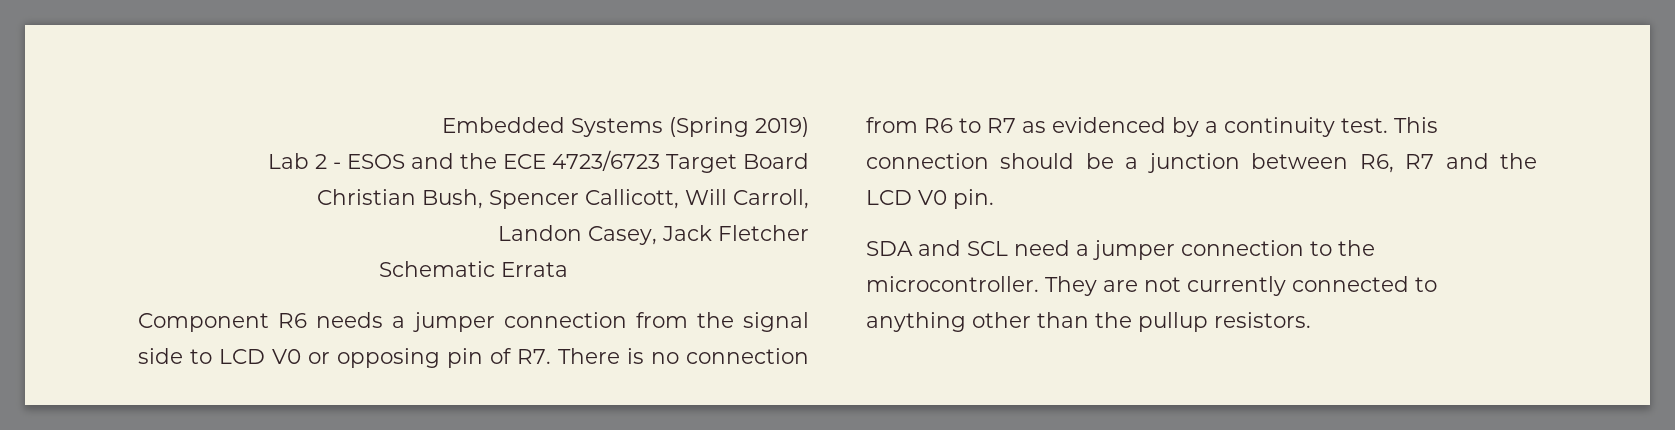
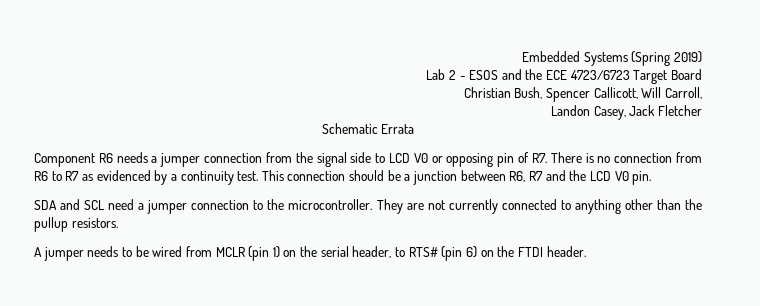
+ A jumper needs to be wired from MCLR (pin 1) on the serial header, to RTS# (pin 6) on the FTDI header.

